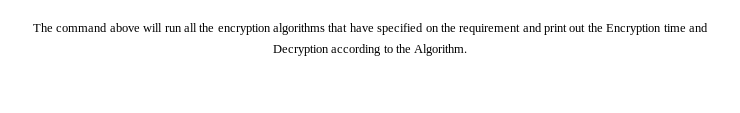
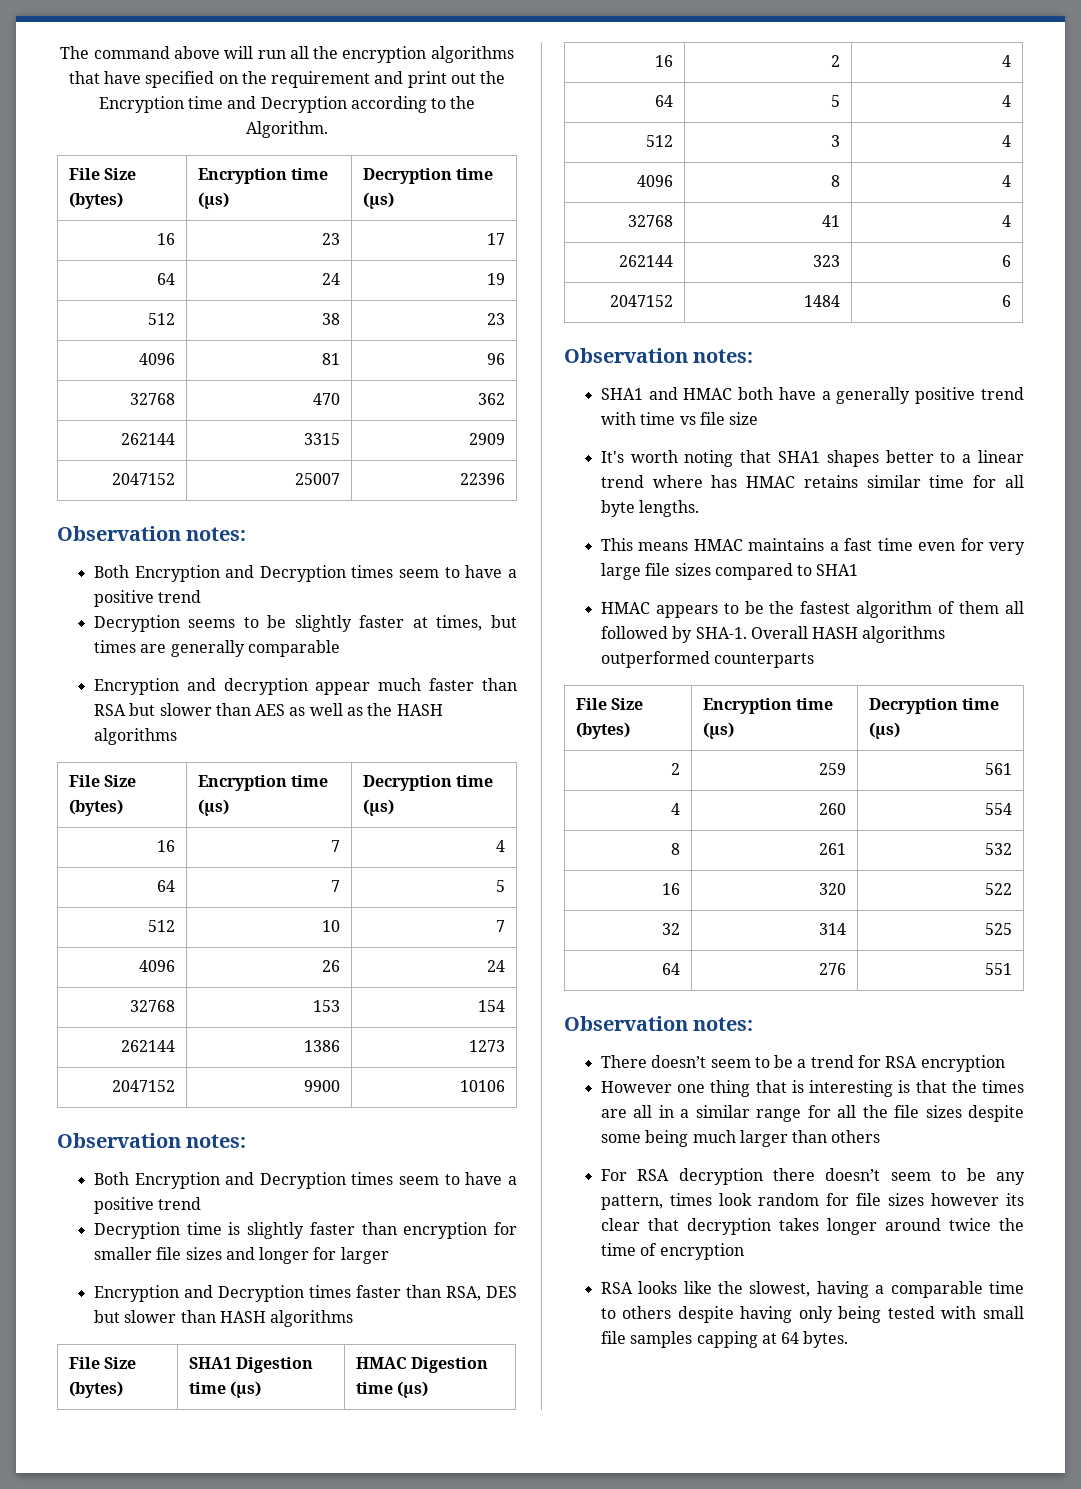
  The command above will run all the encryption algorithms that have specified on the requirement and print out the Encryption time and Decryption according to the Algorithm.
+ File Size (bytes) | Encryption time (µs) | Decryption time (µs)
+ 16 | 23 | 17
+ 64 | 24 | 19
+ 512 | 38 | 23
+ 4096 | 81 | 96
+ 32768 | 470 | 362
+ 262144 | 3315 | 2909
+ 2047152 | 25007 | 22396
+ Observation notes:
+ Both Encryption and Decryption times seem to have a positive trend
+ Decryption seems to be slightly faster at times, but times are generally comparable
+ Encryption and decryption appear much faster than RSA but slower than AES as well as the HASH algorithms
+ File Size (bytes) | Encryption time (µs) | Decryption time (µs)
+ 16 | 7 | 4
+ 64 | 7 | 5
+ 512 | 10 | 7
+ 4096 | 26 | 24
+ 32768 | 153 | 154
+ 262144 | 1386 | 1273
+ 2047152 | 9900 | 10106
+ Observation notes:
+ Both Encryption and Decryption times seem to have a positive trend
+ Decryption time is slightly faster than encryption for smaller file sizes and longer for larger
+ Encryption and Decryption times faster than RSA, DES but slower than HASH algorithms
+ File Size (bytes) | SHA1 Digestion time (µs) | HMAC Digestion time (µs)
+ 16 | 2 | 4
+ 64 | 5 | 4
+ 512 | 3 | 4
+ 4096 | 8 | 4
+ 32768 | 41 | 4
+ 262144 | 323 | 6
+ 2047152 | 1484 | 6
+ Observation notes:
+ SHA1 and HMAC both have a generally positive trend with time vs file size
+ It's worth noting that SHA1 shapes better to a linear trend where has HMAC retains similar time for all byte lengths.
+ This means HMAC maintains a fast time even for very large file sizes compared to SHA1
+ HMAC appears to be the fastest algorithm of them all followed by SHA-1. Overall HASH algorithms outperformed counterparts
+ File Size (bytes) | Encryption time (µs) | Decryption time (µs)
+ 2 | 259 | 561
+ 4 | 260 | 554
+ 8 | 261 | 532
+ 16 | 320 | 522
+ 32 | 314 | 525
+ 64 | 276 | 551
+ Observation notes:
+ There doesn’t seem to be a trend for RSA encryption
+ However one thing that is interesting is that the times are all in a similar range for all the file sizes despite some being much larger than others
+ For RSA decryption there doesn’t seem to be any pattern, times look random for file sizes however its clear that decryption takes longer around twice the time of encryption
+ RSA looks like the slowest, having a comparable time to others despite having only being tested with small file samples capping at 64 bytes.

